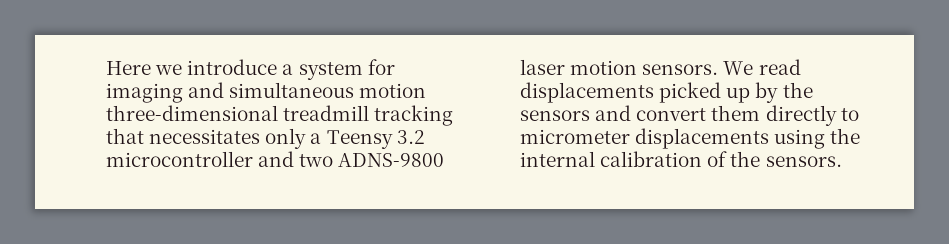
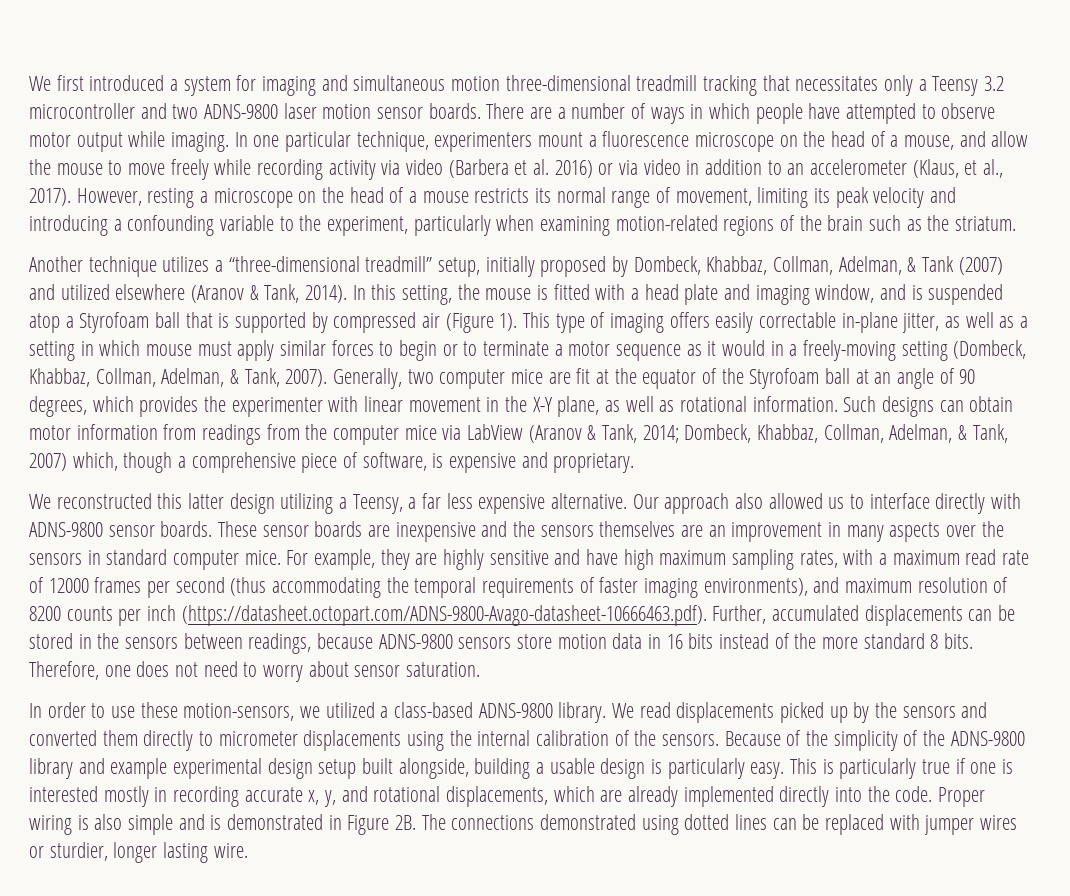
- Here we introduce a system for imaging and simultaneous motion three-dimensional treadmill tracking that necessitates only a Teensy 3.2 microcontroller and two ADNS-9800 laser motion sensors.
+ We first introduced a system for imaging and simultaneous motion three-dimensional treadmill tracking that necessitates only a Teensy 3.2 microcontroller and two ADNS-9800 laser motion sensor boards. There are a number of ways in which people have attempted to observe motor output while imaging. In one particular technique, experimenters mount a fluorescence microscope on the head of a mouse, and allow the mouse to move freely while recording activity via video (Barbera et al. 2016) or via video in addition to an accelerometer (Klaus, et al., 2017). However, resting a microscope on the head of a mouse restricts its normal range of movement, limiting its peak velocity and introducing a confounding variable to the experiment, particularly when examining motion-related regions of the brain such as the striatum.
+ Another technique utilizes a “three-dimensional treadmill” setup, initially proposed by Dombeck, Khabbaz, Collman, Adelman, & Tank (2007) and utilized elsewhere (Aranov & Tank, 2014). In this setting, the mouse is fitted with a head plate and imaging window, and is suspended atop a Styrofoam ball that is supported by compressed air (Figure 1). This type of imaging offers easily correctable in-plane jitter, as well as a setting in which mouse must apply similar forces to begin or to terminate a motor sequence as it would in a freely-moving setting (Dombeck, Khabbaz, Collman, Adelman, & Tank, 2007). Generally, two computer mice are fit at the equator of the Styrofoam ball at an angle of 90 degrees, which provides the experimenter with linear movement in the X-Y plane, as well as rotational information. Such designs can obtain motor information from readings from the computer mice via LabView (Aranov & Tank, 2014; Dombeck, Khabbaz, Collman, Adelman, & Tank, 2007) which, though a comprehensive piece of software, is expensive and proprietary.
+ We reconstructed this latter design utilizing a Teensy, a far less expensive alternative. Our approach also allowed us to interface directly with ADNS-9800 sensor boards. These sensor boards are inexpensive and the sensors themselves are an improvement in many aspects over the sensors in standard computer mice. For example, they are highly sensitive and have high maximum sampling rates, with a maximum read rate of 12000 frames per second (thus accommodating the temporal requirements of faster imaging environments), and maximum resolution of 8200 counts per inch (https://datasheet.octopart.com/ADNS-9800-Avago-datasheet-10666463.pdf). Further, accumulated displacements can be stored in the sensors between readings, because ADNS-9800 sensors store motion data in 16 bits instead of the more standard 8 bits. Therefore, one does not need to worry about sensor saturation.
+ In order to use these motion-sensors, we utilized a class-based ADNS-9800 library.
- We read displacements picked up by the sensors and convert them directly to micrometer displacements using the internal calibration of the sensors.
+ We read displacements picked up by the sensors and converted them directly to micrometer displacements using the internal calibration of the sensors.
+ Because of the simplicity of the ADNS-9800 library and example experimental design setup built alongside, building a usable design is particularly easy. This is particularly true if one is interested mostly in recording accurate x, y, and rotational displacements, which are already implemented directly into the code. Proper wiring is also simple and is demonstrated in Figure 2B. The connections demonstrated using dotted lines can be replaced with jumper wires or sturdier, longer lasting wire.

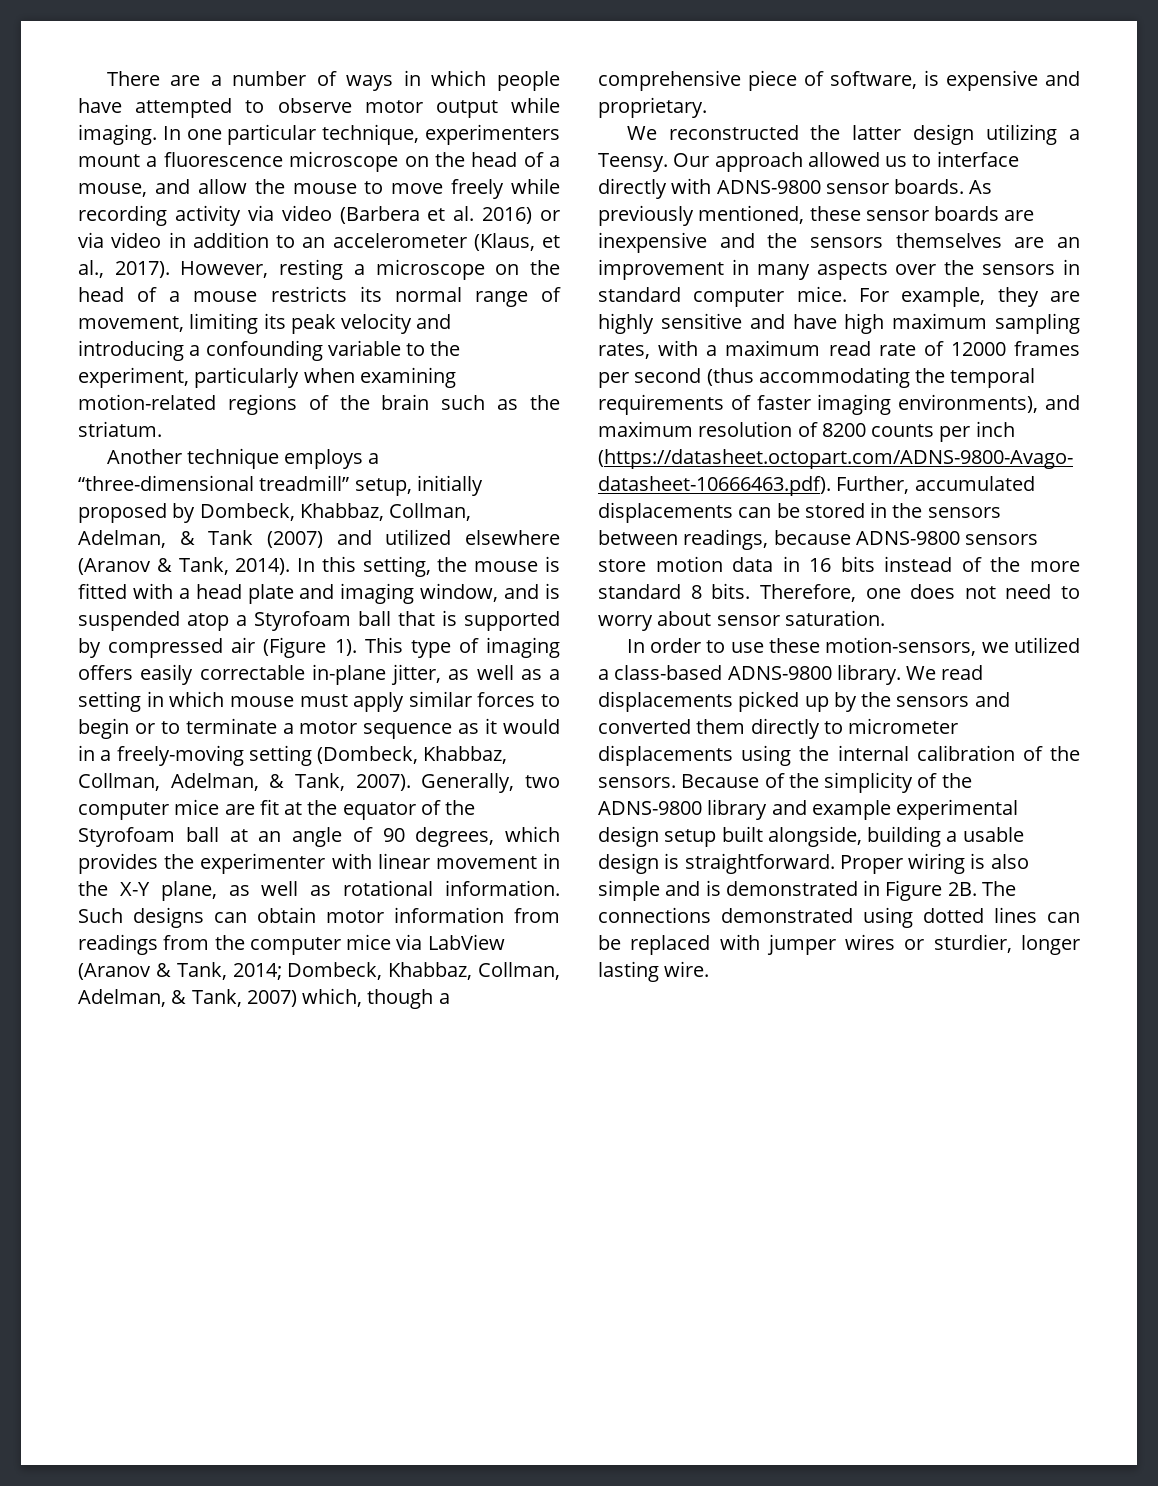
- We first introduced a system for imaging and simultaneous motion three-dimensional treadmill tracking that necessitates only a Teensy 3.2 microcontroller and two ADNS-9800 laser motion sensor boards.
- Another technique utilizes a “three-dimensional treadmill” setup, initially proposed by Dombeck, Khabbaz, Collman, Adelman, & Tank (2007) and utilized elsewhere (Aranov & Tank, 2014).
+ Another technique employs a “three-dimensional treadmill” setup, initially proposed by Dombeck, Khabbaz, Collman, Adelman, & Tank (2007) and utilized elsewhere (Aranov & Tank, 2014).
- We reconstructed this latter design utilizing a Teensy, a far less expensive alternative.
+ We reconstructed the latter design utilizing a Teensy.
- Our approach also allowed us to interface directly with ADNS-9800 sensor boards.
+ Our approach allowed us to interface directly with ADNS-9800 sensor boards.
- These sensor boards are inexpensive and the sensors themselves are an improvement in many aspects over the sensors in standard computer mice.
+ As previously mentioned, these sensor boards are inexpensive and the sensors themselves are an improvement in many aspects over the sensors in standard computer mice.
- Because of the simplicity of the ADNS-9800 library and example experimental design setup built alongside, building a usable design is particularly easy. This is particularly true if one is interested mostly in recording accurate x, y, and rotational displacements, which are already implemented directly into the code.
+ Because of the simplicity of the ADNS-9800 library and example experimental design setup built alongside, building a usable design is straightforward.

